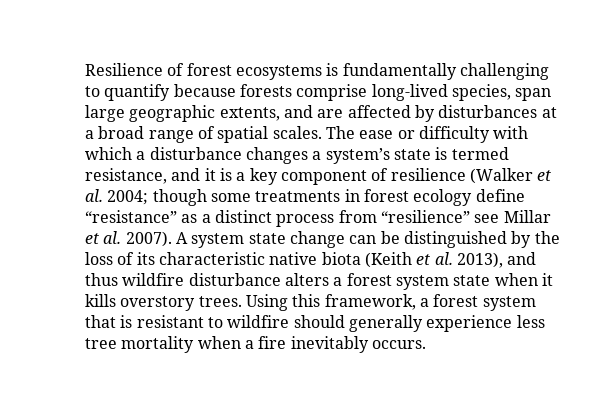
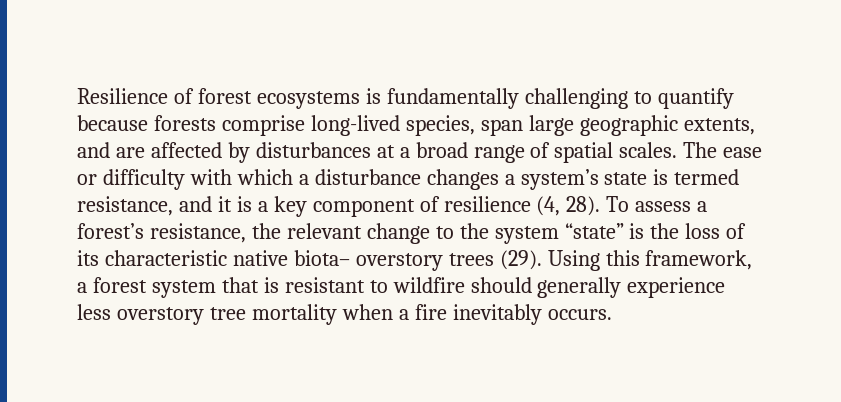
- The ease or difficulty with which a disturbance changes a system’s state is termed resistance, and it is a key component of resilience (Walker et al. 2004; though some treatments in forest ecology define “resistance” as a distinct process from “resilience” see Millar et al. 2007). A system state change can be distinguished by the loss of its characteristic native biota (Keith et al. 2013), and thus wildfire disturbance alters a forest system state when it kills overstory trees.
+ The ease or difficulty with which a disturbance changes a system’s state is termed resistance, and it is a key component of resilience (4, 28). To assess a forest’s resistance, the relevant change to the system “state” is the loss of its characteristic native biota– overstory trees (29).
- Using this framework, a forest system that is resistant to wildfire should generally experience less tree mortality when a fire inevitably occurs.
+ Using this framework, a forest system that is resistant to wildfire should generally experience less overstory tree mortality when a fire inevitably occurs.

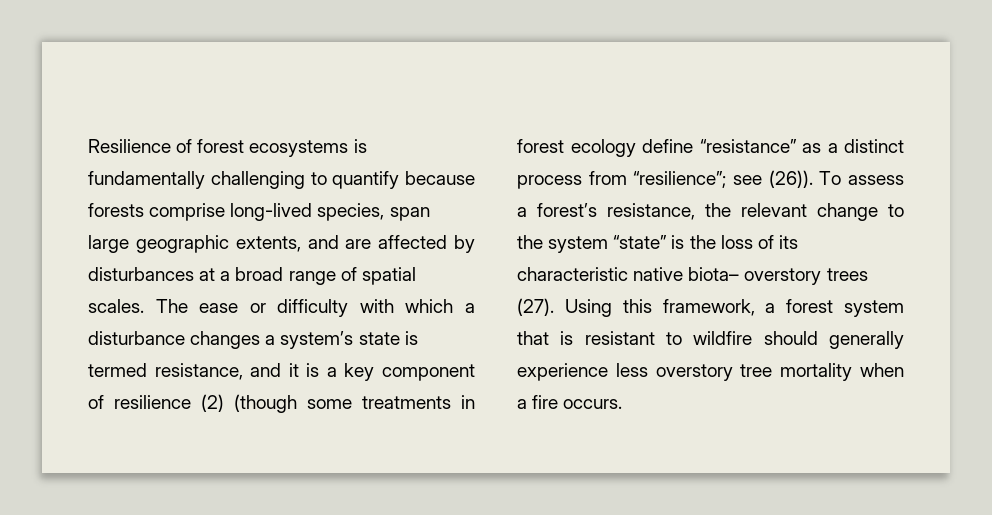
- The ease or difficulty with which a disturbance changes a system’s state is termed resistance, and it is a key component of resilience (4, 28).
+ The ease or difficulty with which a disturbance changes a system’s state is termed resistance, and it is a key component of resilience (2) (though some treatments in forest ecology define “resistance” as a distinct process from “resilience”; see (26)).
- To assess a forest’s resistance, the relevant change to the system “state” is the loss of its characteristic native biota– overstory trees (29).
+ To assess a forest’s resistance, the relevant change to the system “state” is the loss of its characteristic native biota– overstory trees (27).
- Using this framework, a forest system that is resistant to wildfire should generally experience less overstory tree mortality when a fire inevitably occurs.
+ Using this framework, a forest system that is resistant to wildfire should generally experience less overstory tree mortality when a fire occurs.

